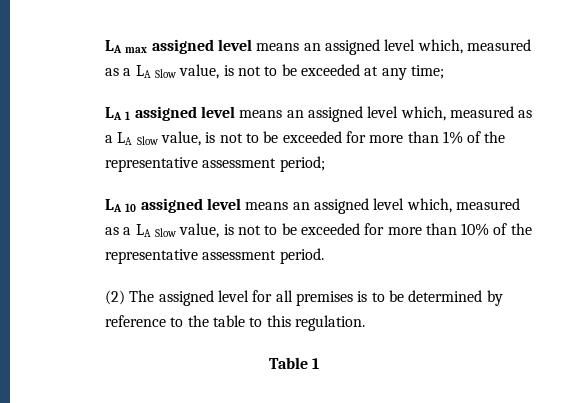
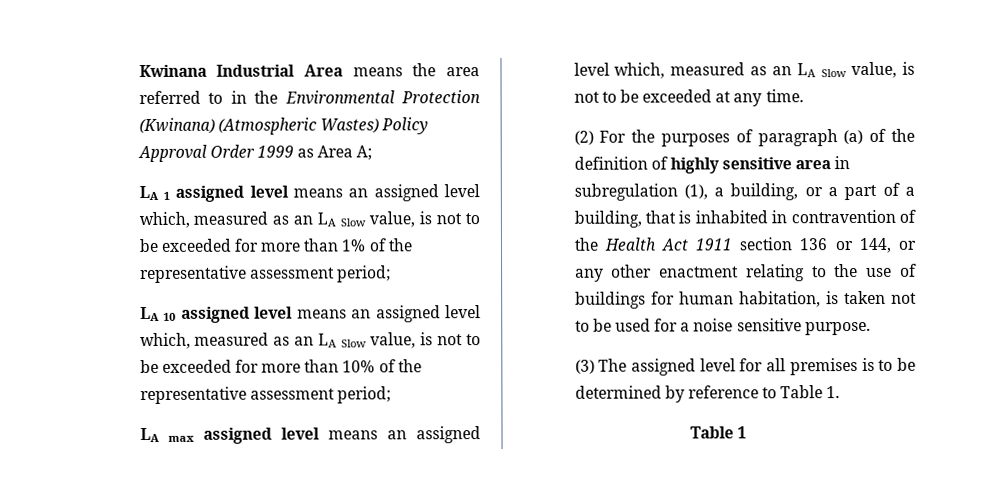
- LA max assigned level means an assigned level which, measured as a LA Slow value, is not to be exceeded at any time;
+ Kwinana Industrial Area means the area referred to in the Environmental Protection (Kwinana) (Atmospheric Wastes) Policy Approval Order 1999 as Area A;
- LA 1 assigned level means an assigned level which, measured as a LA Slow value, is not to be exceeded for more than 1% of the representative assessment period;
+ LA 1 assigned level means an assigned level which, measured as an LA Slow value, is not to be exceeded for more than 1% of the representative assessment period;
- LA 10 assigned level means an assigned level which, measured as a LA Slow value, is not to be exceeded for more than 10% of the representative assessment period.
- (2) The assigned level for all premises is to be determined by reference to the table to this regulation.
+ LA 10 assigned level means an assigned level which, measured as an LA Slow value, is not to be exceeded for more than 10% of the representative assessment period;
+ LA max assigned level means an assigned level which, measured as an LA Slow value, is not to be exceeded at any time.
+ (2) For the purposes of paragraph (a) of the definition of highly sensitive area in subregulation (1), a building, or a part of a building, that is inhabited in contravention of the Health Act 1911 section 136 or 144, or any other enactment relating to the use of buildings for human habitation, is taken not to be used for a noise sensitive purpose.
+ (3) The assigned level for all premises is to be determined by reference to Table 1.

